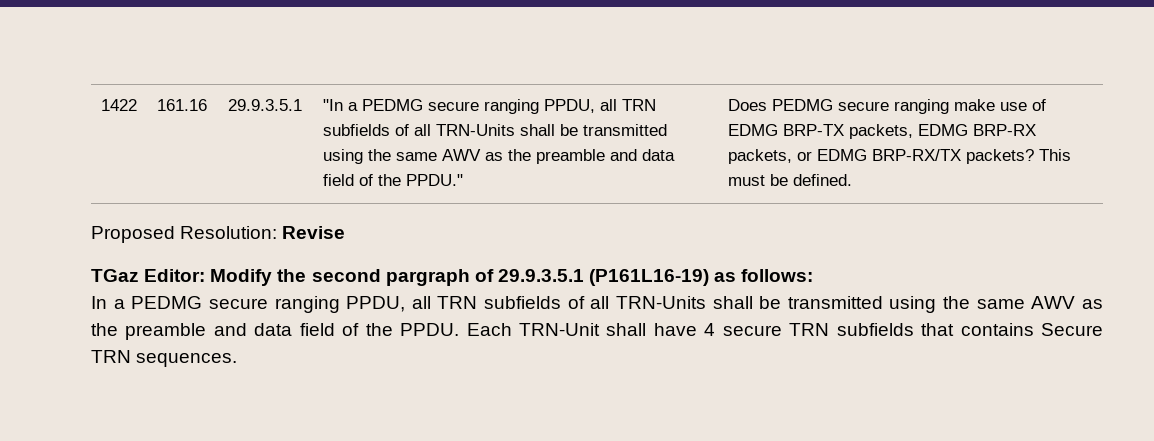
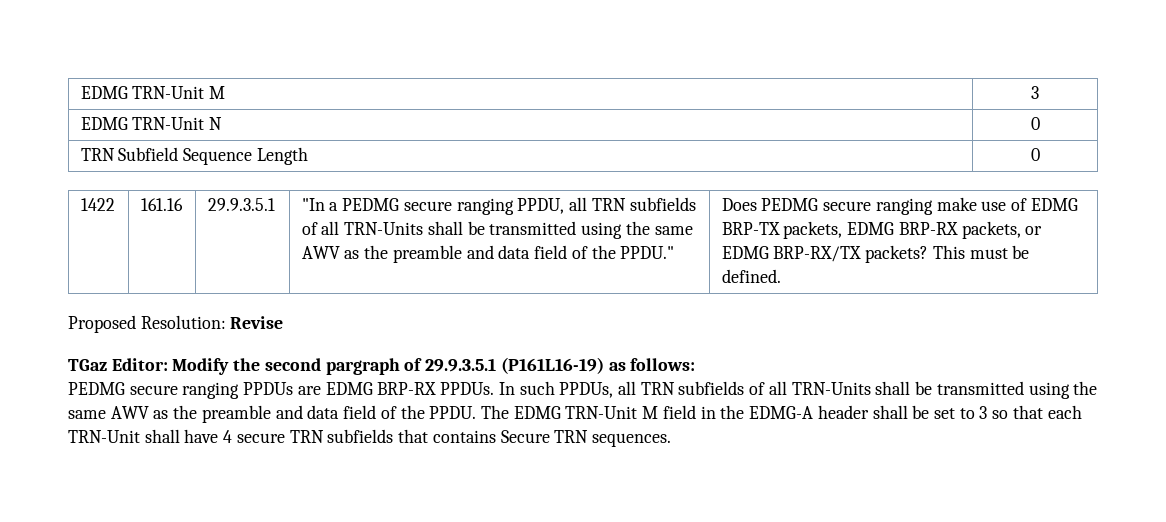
+ EDMG TRN-Unit M | 3
+ EDMG TRN-Unit N | 0
+ TRN Subfield Sequence Length | 0
- In a PEDMG secure ranging PPDU, all TRN subfields of all TRN-Units shall be transmitted using the same AWV as the preamble and data field of the PPDU.
+ PEDMG secure ranging PPDUs are EDMG BRP-RX PPDUs. In such PPDUs, all TRN subfields of all TRN-Units shall be transmitted using the same AWV as the preamble and data field of the PPDU.
- Each TRN-Unit shall have 4 secure TRN subfields that contains Secure TRN sequences.
+ The EDMG TRN-Unit M field in the EDMG-A header shall be set to 3 so that each TRN-Unit shall have 4 secure TRN subfields that contains Secure TRN sequences.

